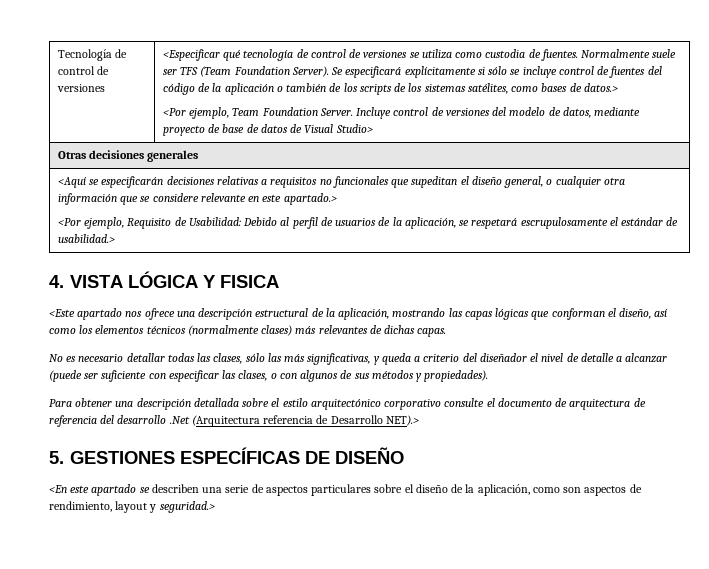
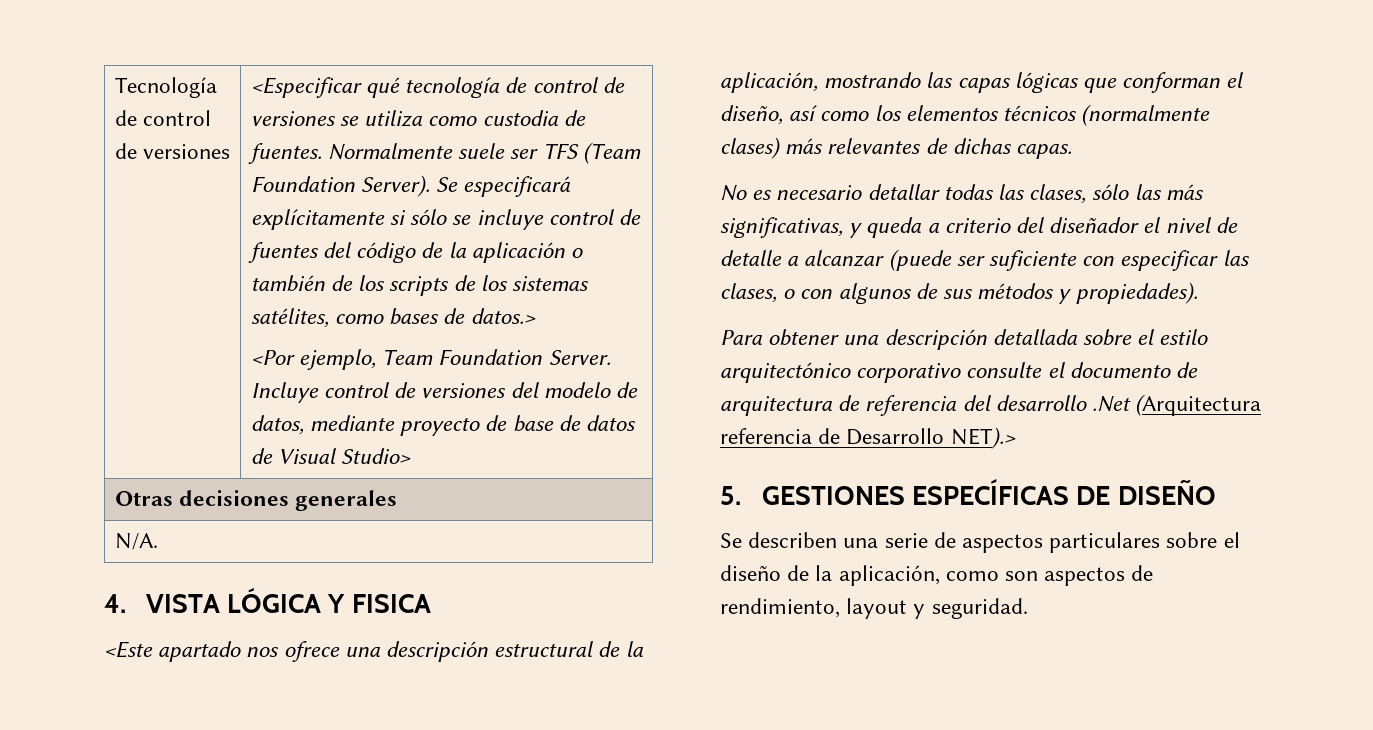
- <Aquí se especificarán decisiones relativas a requisitos no funcionales que supeditan el diseño general, o cualquier otra información que se considere relevante en este apartado.>
- <Por ejemplo, Requisito de Usabilidad: Debido al perfil de usuarios de la aplicación, se respetará escrupulosamente el estándar de usabilidad.>
+ N/A.
- <En este apartado se describen una serie de aspectos particulares sobre el diseño de la aplicación, como son aspectos de rendimiento, layout y seguridad.>
+ Se describen una serie de aspectos particulares sobre el diseño de la aplicación, como son aspectos de rendimiento, layout y seguridad.

